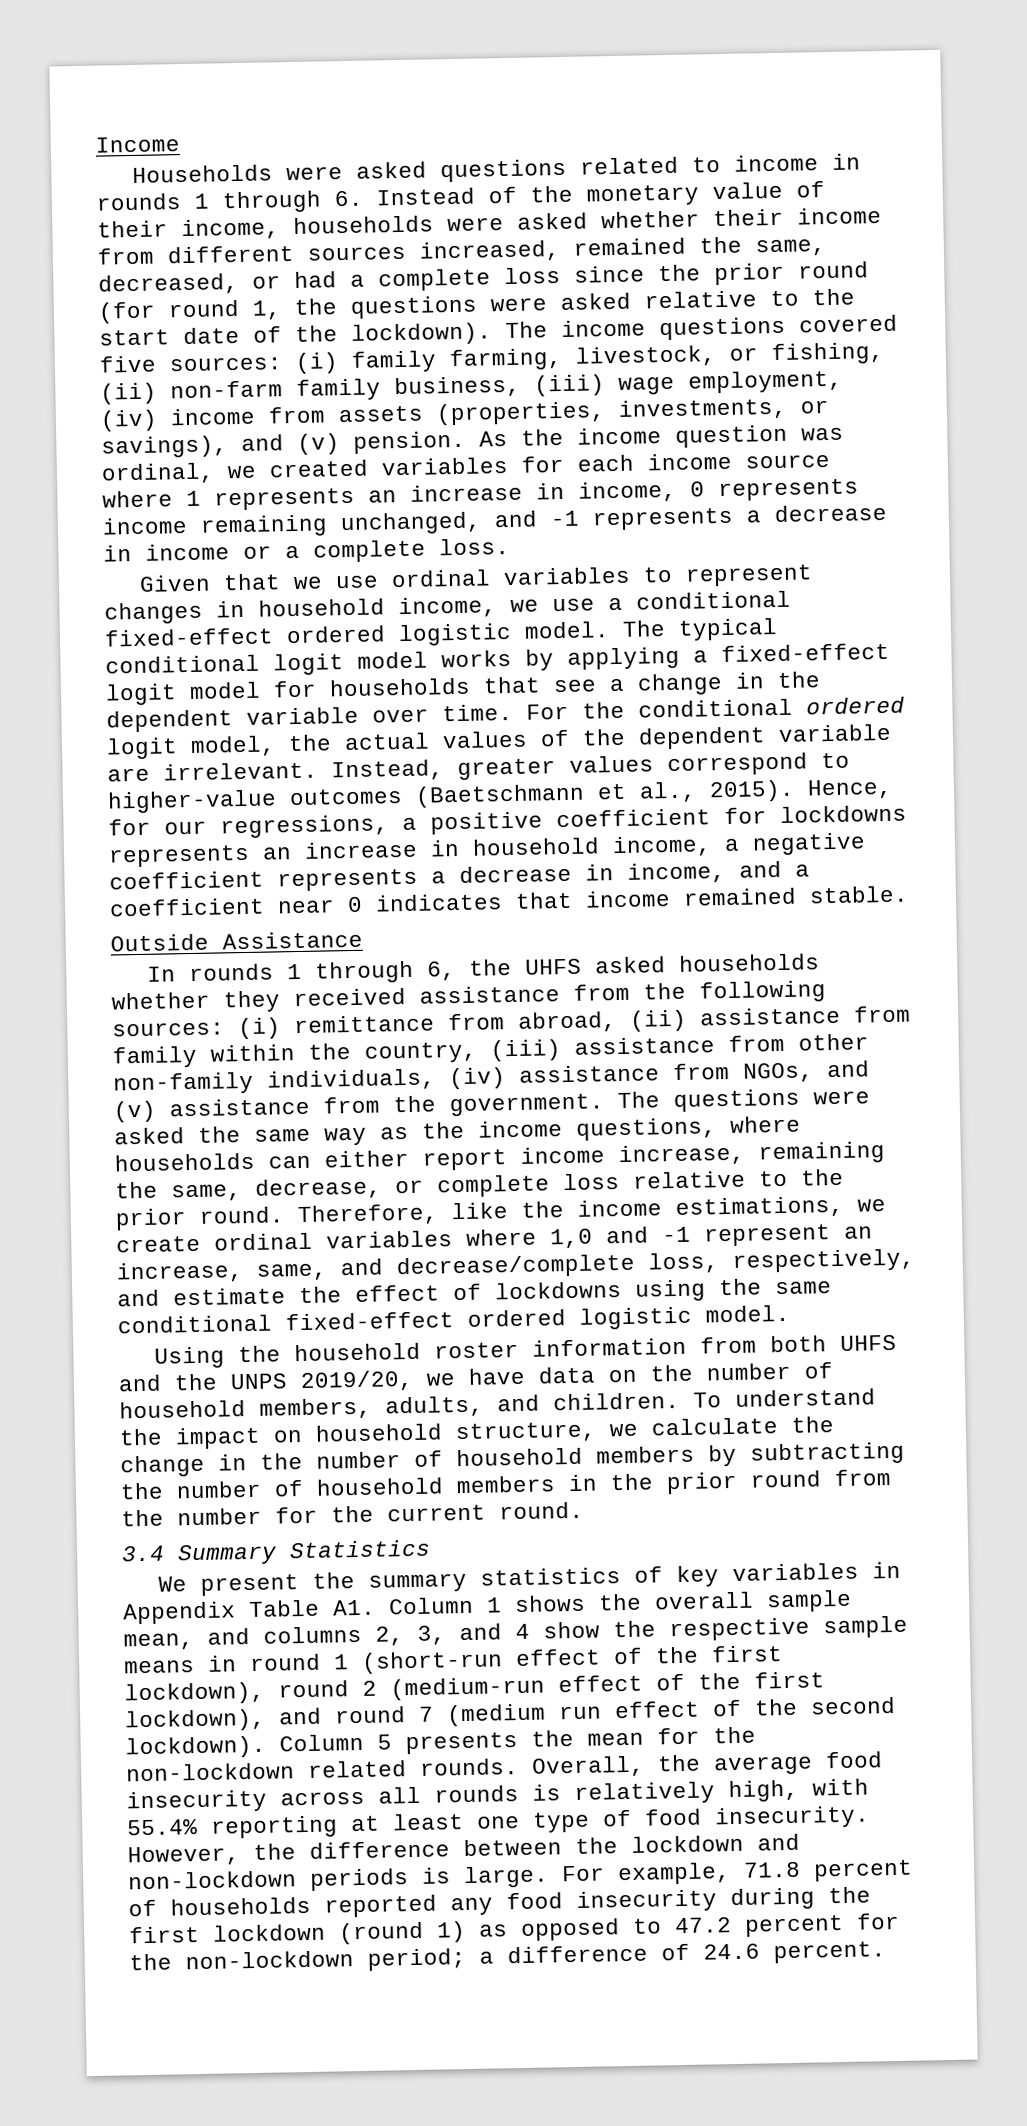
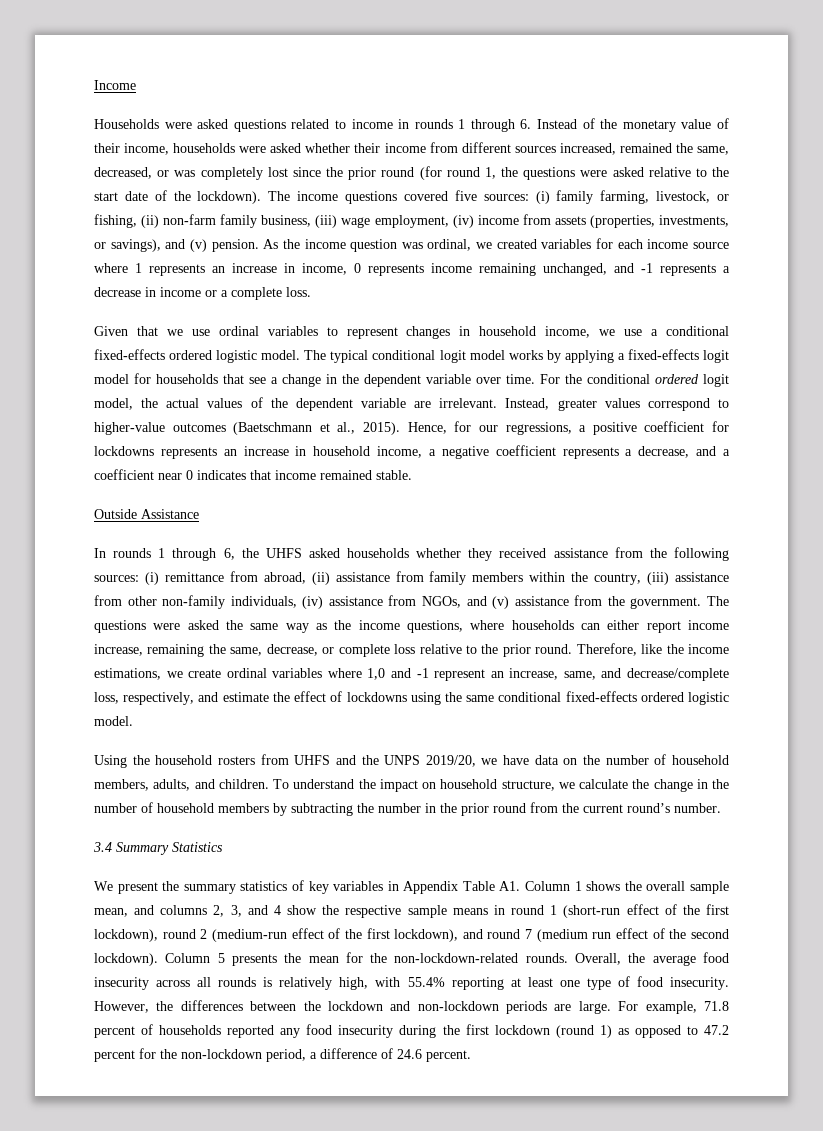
- Households were asked questions related to income in rounds 1 through 6. Instead of the monetary value of their income, households were asked whether their income from different sources increased, remained the same, decreased, or had a complete loss since the prior round (for round 1, the questions were asked relative to the start date of the lockdown).
+ Households were asked questions related to income in rounds 1 through 6. Instead of the monetary value of their income, households were asked whether their income from different sources increased, remained the same, decreased, or was completely lost since the prior round (for round 1, the questions were asked relative to the start date of the lockdown).
- Given that we use ordinal variables to represent changes in household income, we use a conditional fixed-effect ordered logistic model.
+ Given that we use ordinal variables to represent changes in household income, we use a conditional fixed-effects ordered logistic model.
- The typical conditional logit model works by applying a fixed-effect logit model for households that see a change in the dependent variable over time.
+ The typical conditional logit model works by applying a fixed-effects logit model for households that see a change in the dependent variable over time.
- Hence, for our regressions, a positive coefficient for lockdowns represents an increase in household income, a negative coefficient represents a decrease in income, and a coefficient near 0 indicates that income remained stable.
+ Hence, for our regressions, a positive coefficient for lockdowns represents an increase in household income, a negative coefficient represents a decrease, and a coefficient near 0 indicates that income remained stable.
- In rounds 1 through 6, the UHFS asked households whether they received assistance from the following sources: (i) remittance from abroad, (ii) assistance from family within the country, (iii) assistance from other non-family individuals, (iv) assistance from NGOs, and (v) assistance from the government.
+ In rounds 1 through 6, the UHFS asked households whether they received assistance from the following sources: (i) remittance from abroad, (ii) assistance from family members within the country, (iii) assistance from other non-family individuals, (iv) assistance from NGOs, and (v) assistance from the government.
- Therefore, like the income estimations, we create ordinal variables where 1,0 and -1 represent an increase, same, and decrease/complete loss, respectively, and estimate the effect of lockdowns using the same conditional fixed-effect ordered logistic model.
+ Therefore, like the income estimations, we create ordinal variables where 1,0 and -1 represent an increase, same, and decrease/complete loss, respectively, and estimate the effect of lockdowns using the same conditional fixed-effects ordered logistic model.
- Using the household roster information from both UHFS and the UNPS 2019/20, we have data on the number of household members, adults, and children.
+ Using the household rosters from UHFS and the UNPS 2019/20, we have data on the number of household members, adults, and children.
- To understand the impact on household structure, we calculate the change in the number of household members by subtracting the number of household members in the prior round from the number for the current round.
+ To understand the impact on household structure, we calculate the change in the number of household members by subtracting the number in the prior round from the current round’s number.
- Column 5 presents the mean for the non-lockdown related rounds.
+ Column 5 presents the mean for the non-lockdown-related rounds.
- However, the difference between the lockdown and non-lockdown periods is large.
+ However, the differences between the lockdown and non-lockdown periods are large.
- For example, 71.8 percent of households reported any food insecurity during the first lockdown (round 1) as opposed to 47.2 percent for the non-lockdown period; a difference of 24.6 percent.
+ For example, 71.8 percent of households reported any food insecurity during the first lockdown (round 1) as opposed to 47.2 percent for the non-lockdown period, a difference of 24.6 percent.

